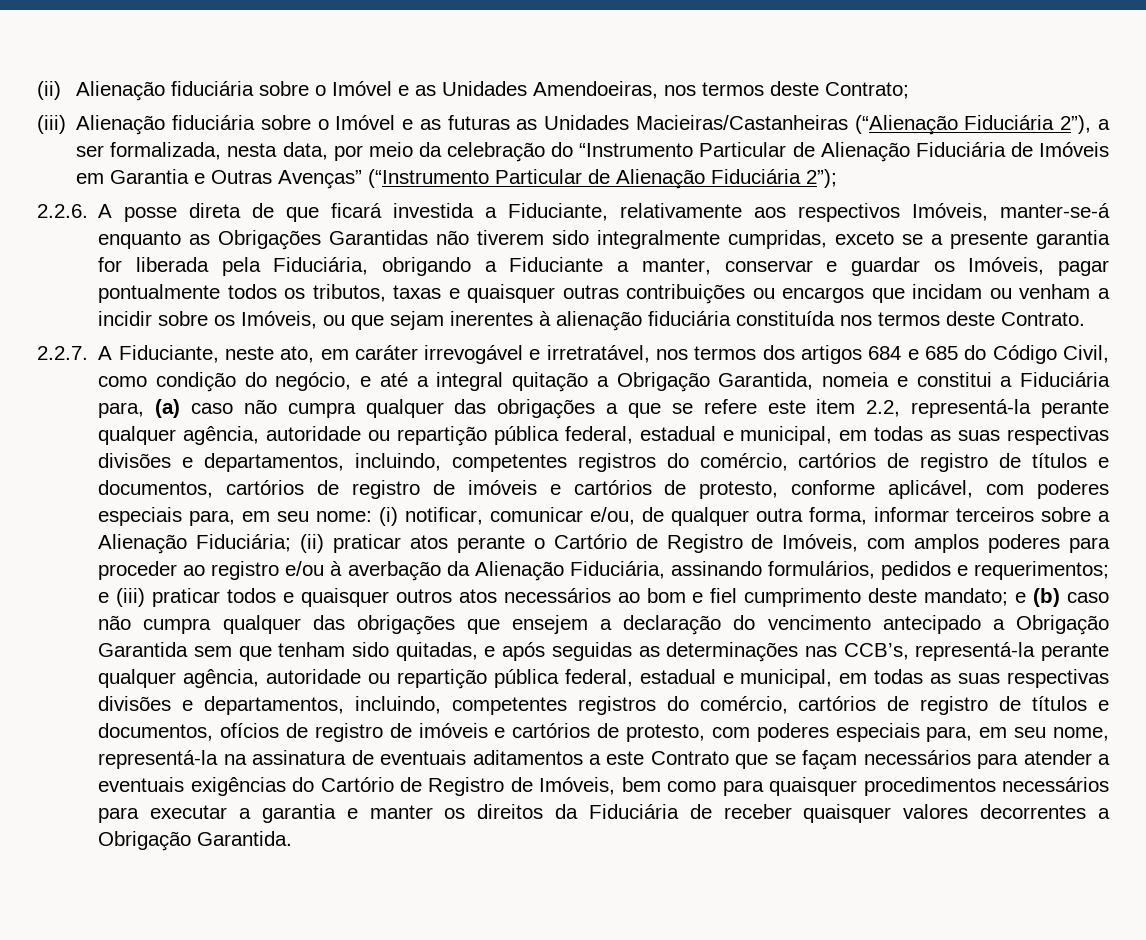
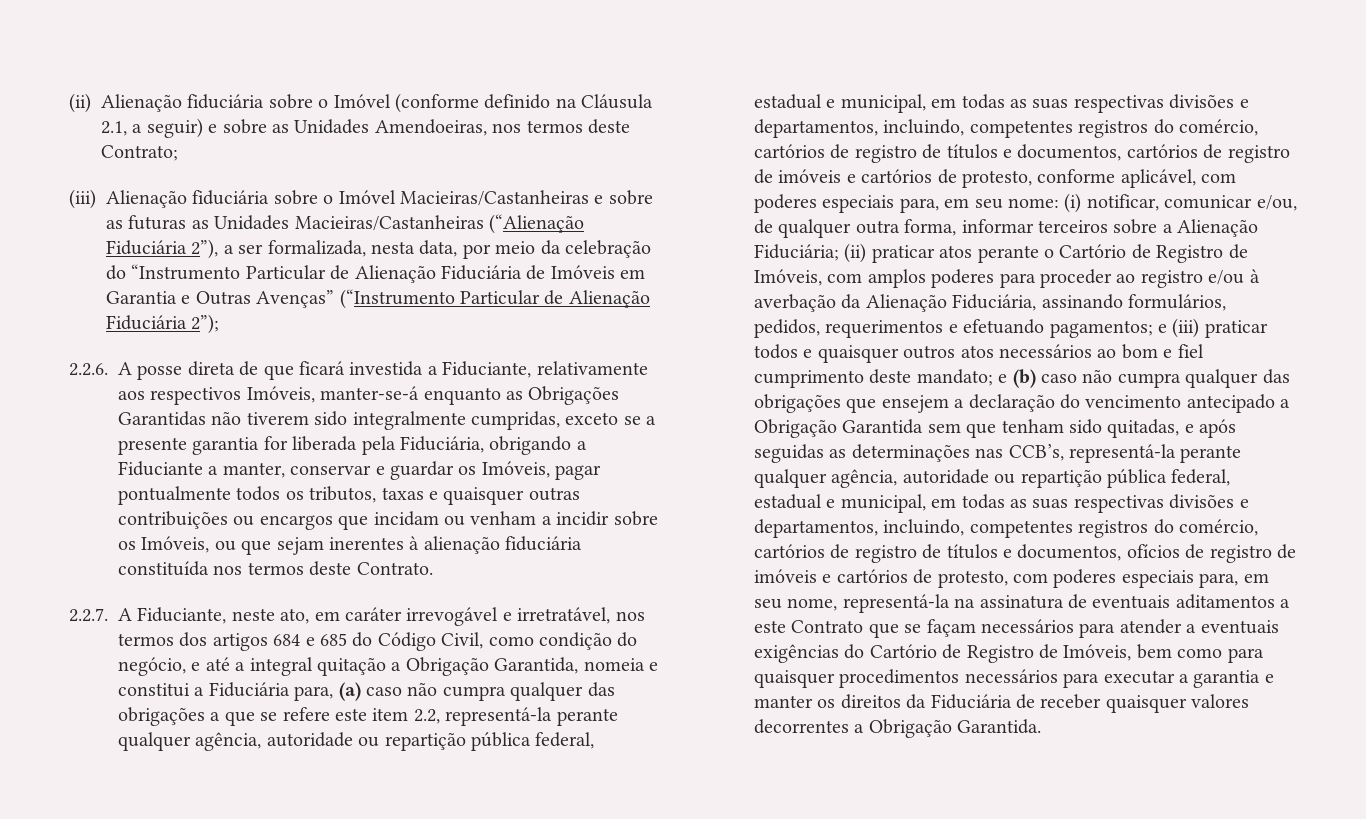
- (ii) Alienação fiduciária sobre o Imóvel e as Unidades Amendoeiras, nos termos deste Contrato;
+ (ii) Alienação fiduciária sobre o Imóvel (conforme definido na Cláusula 2.1, a seguir) e sobre as Unidades Amendoeiras, nos termos deste Contrato;
- (iii) Alienação fiduciária sobre o Imóvel e as futuras as Unidades Macieiras/Castanheiras (“Alienação Fiduciária 2”), a ser formalizada, nesta data, por meio da celebração do “Instrumento Particular de Alienação Fiduciária de Imóveis em Garantia e Outras Avenças” (“Instrumento Particular de Alienação Fiduciária 2”);
+ (iii) Alienação fiduciária sobre o Imóvel Macieiras/Castanheiras e sobre as futuras as Unidades Macieiras/Castanheiras (“Alienação Fiduciária 2”), a ser formalizada, nesta data, por meio da celebração do “Instrumento Particular de Alienação Fiduciária de Imóveis em Garantia e Outras Avenças” (“Instrumento Particular de Alienação Fiduciária 2”);
- (ii) praticar atos perante o Cartório de Registro de Imóveis, com amplos poderes para proceder ao registro e/ou à averbação da Alienação Fiduciária, assinando formulários, pedidos e requerimentos;
+ (ii) praticar atos perante o Cartório de Registro de Imóveis, com amplos poderes para proceder ao registro e/ou à averbação da Alienação Fiduciária, assinando formulários, pedidos, requerimentos e efetuando pagamentos;

